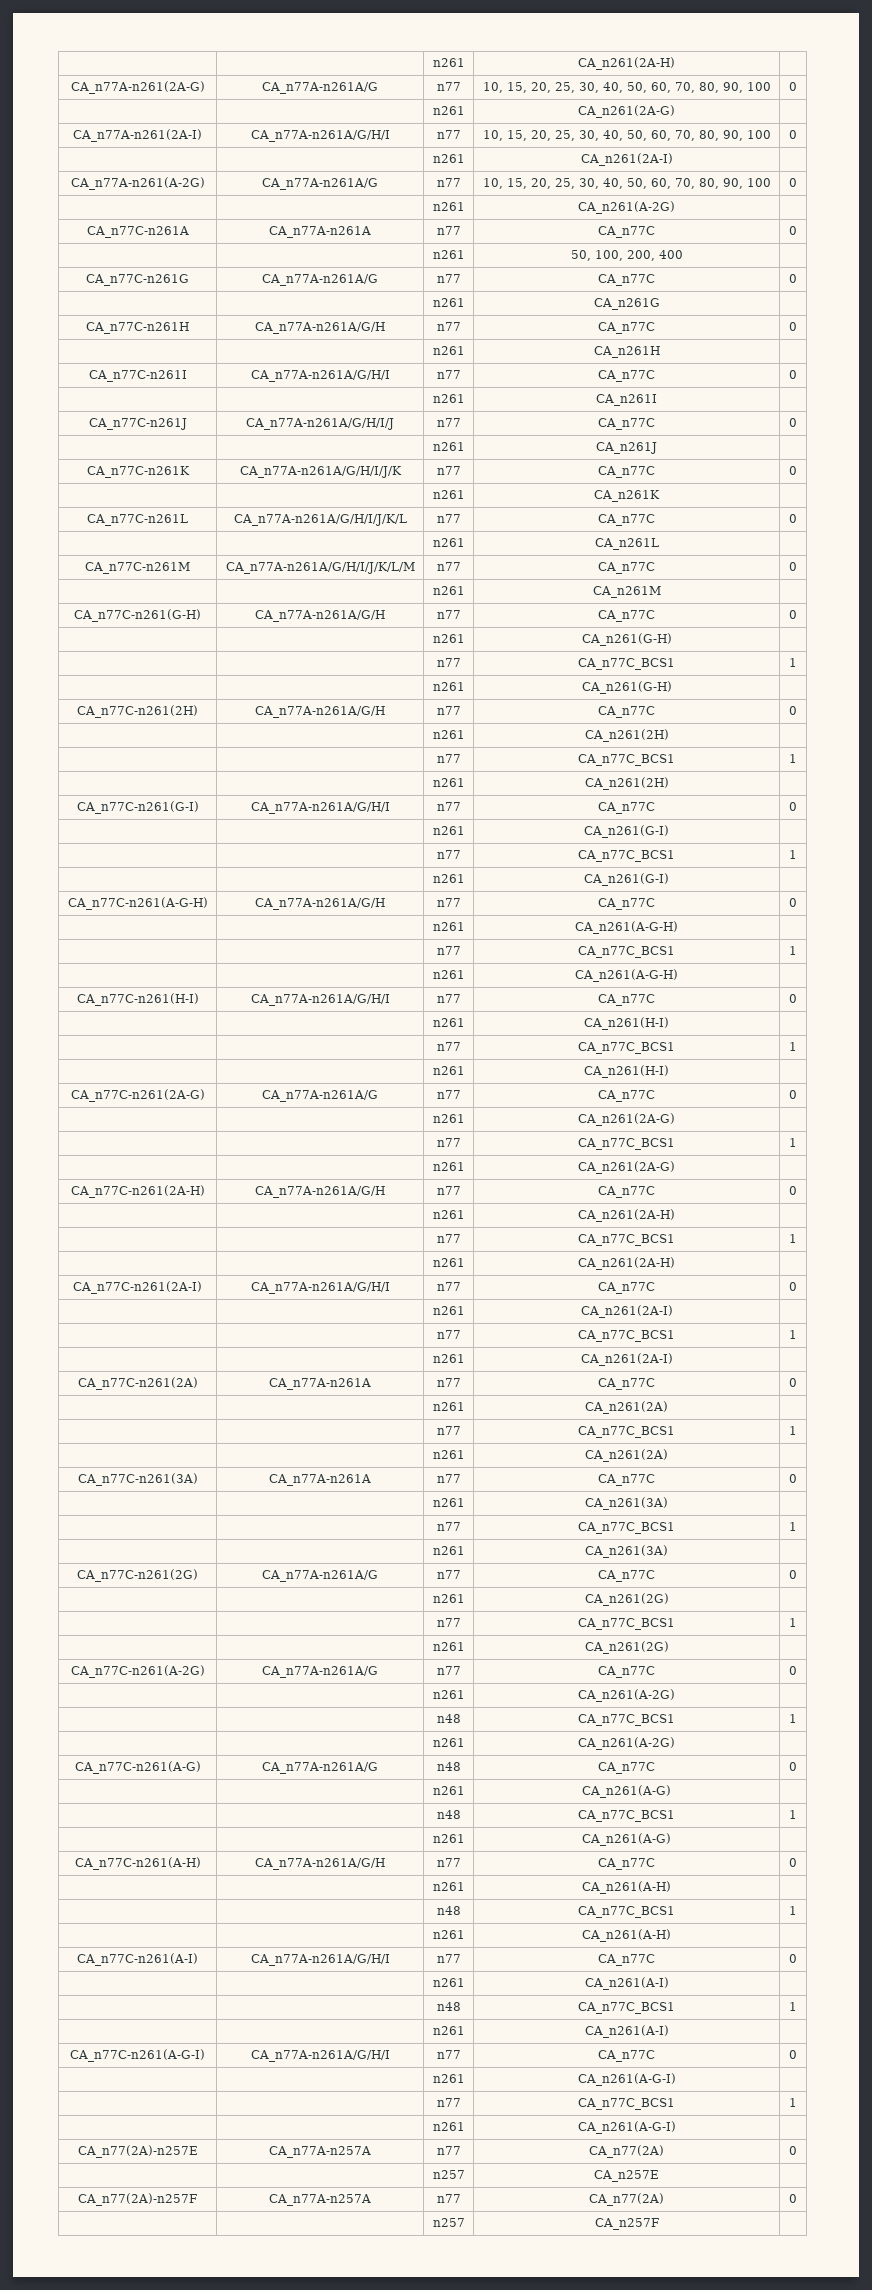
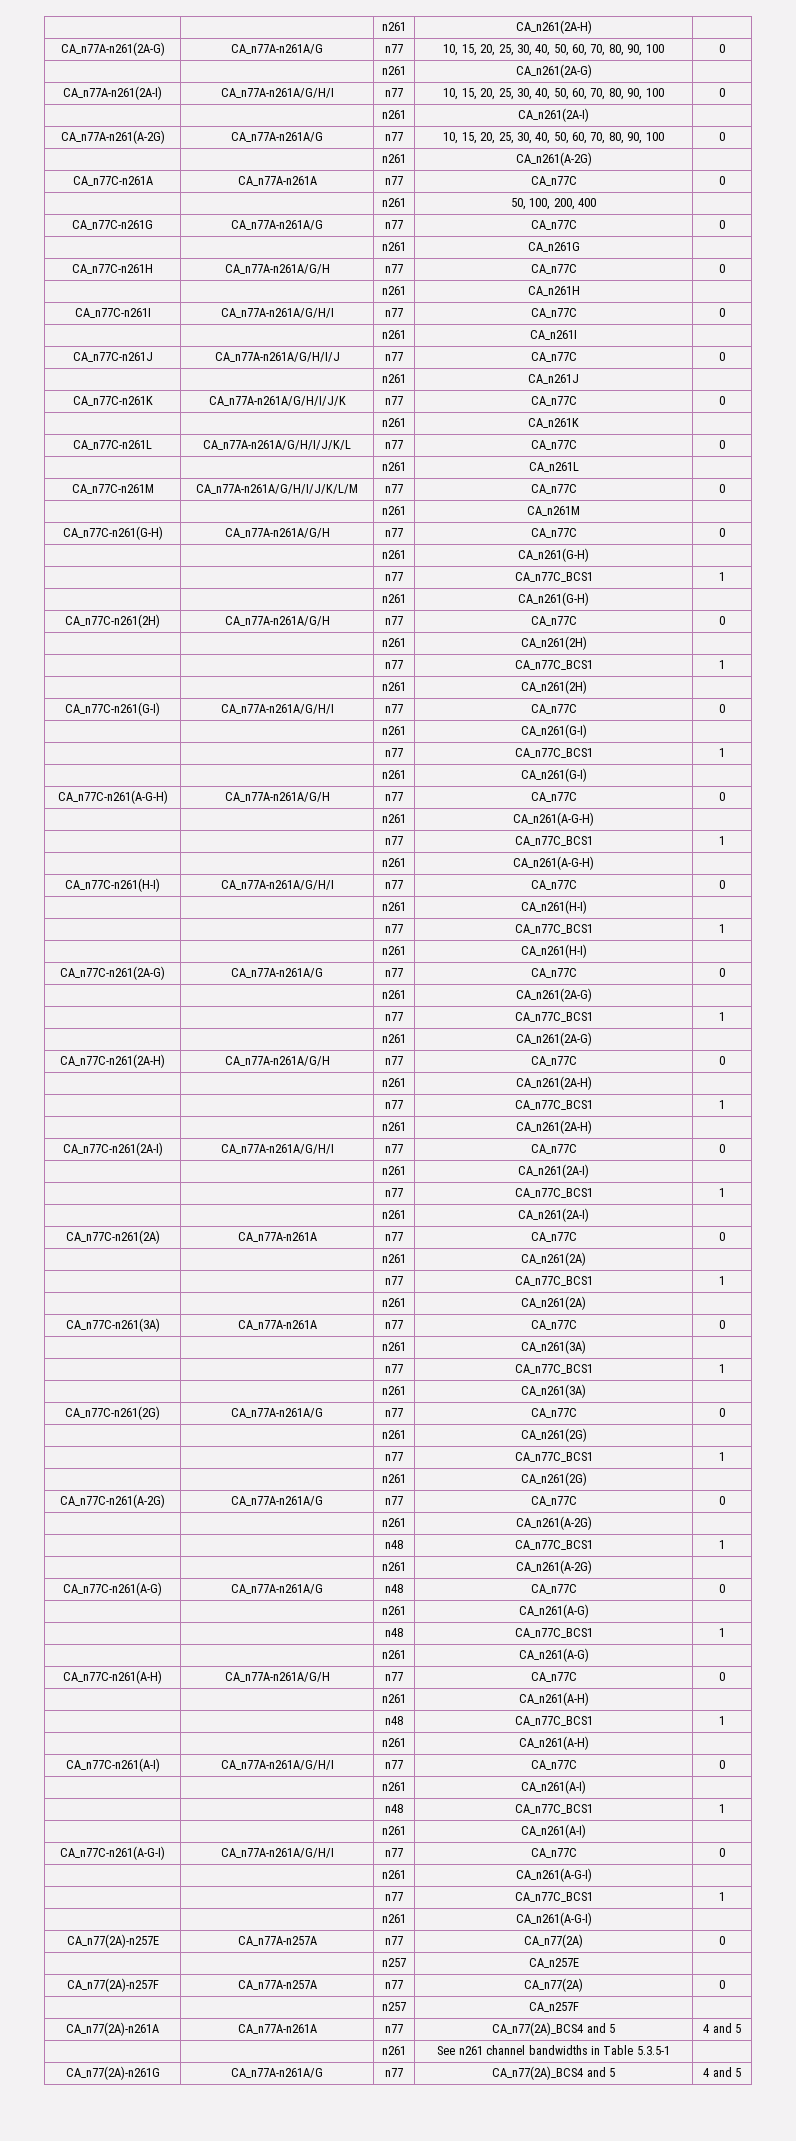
+ CA_n77(2A)-n261A | CA_n77A-n261A | n77 | CA_n77(2A)_BCS4 and 5 | 4 and 5
+ | | n261 | See n261 channel bandwidths in Table 5.3.5-1 |
+ CA_n77(2A)-n261G | CA_n77A-n261A/G | n77 | CA_n77(2A)_BCS4 and 5 | 4 and 5

